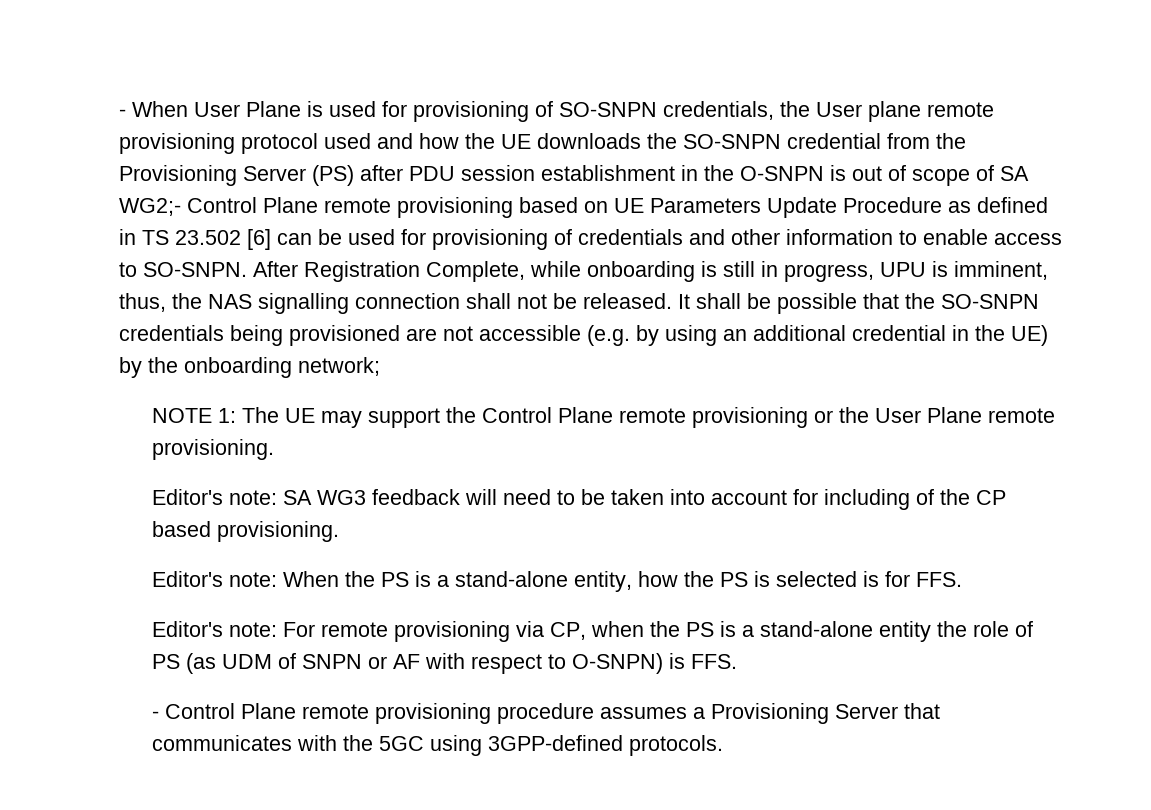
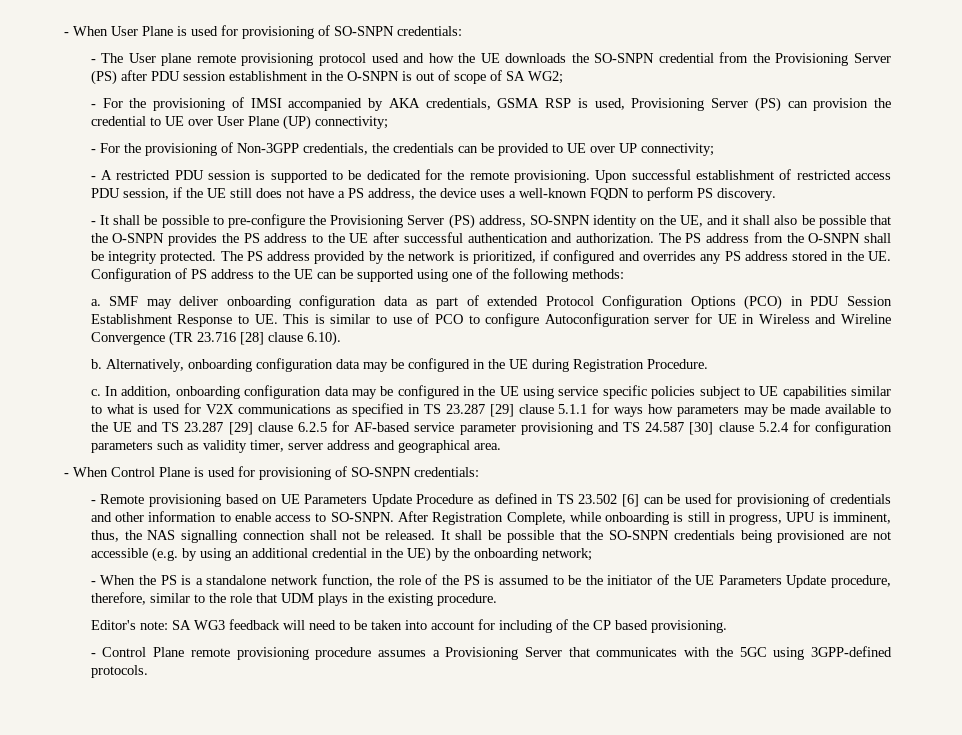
- - When User Plane is used for provisioning of SO-SNPN credentials, the User plane remote provisioning protocol used and how the UE downloads the SO-SNPN credential from the Provisioning Server (PS) after PDU session establishment in the O-SNPN is out of scope of SA WG2;- Control Plane remote provisioning based on UE Parameters Update Procedure as defined in TS 23.502 [6] can be used for provisioning of credentials and other information to enable access to SO-SNPN.
+ - When User Plane is used for provisioning of SO-SNPN credentials:
+ - The User plane remote provisioning protocol used and how the UE downloads the SO-SNPN credential from the Provisioning Server (PS) after PDU session establishment in the O-SNPN is out of scope of SA WG2;
+ - For the provisioning of IMSI accompanied by AKA credentials, GSMA RSP is used, Provisioning Server (PS) can provision the credential to UE over User Plane (UP) connectivity;
+ - For the provisioning of Non-3GPP credentials, the credentials can be provided to UE over UP connectivity;
+ - A restricted PDU session is supported to be dedicated for the remote provisioning. Upon successful establishment of restricted access PDU session, if the UE still does not have a PS address, the device uses a well-known FQDN to perform PS discovery.
+ - It shall be possible to pre-configure the Provisioning Server (PS) address, SO-SNPN identity on the UE, and it shall also be possible that the O-SNPN provides the PS address to the UE after successful authentication and authorization. The PS address from the O-SNPN shall be integrity protected. The PS address provided by the network is prioritized, if configured and overrides any PS address stored in the UE. Configuration of PS address to the UE can be supported using one of the following methods:
+ a. SMF may deliver onboarding configuration data as part of extended Protocol Configuration Options (PCO) in PDU Session Establishment Response to UE. This is similar to use of PCO to configure Autoconfiguration server for UE in Wireless and Wireline Convergence (TR 23.716 [28] clause 6.10).
+ b. Alternatively, onboarding configuration data may be configured in the UE during Registration Procedure.
+ c. In addition, onboarding configuration data may be configured in the UE using service specific policies subject to UE capabilities similar to what is used for V2X communications as specified in TS 23.287 [29] clause 5.1.1 for ways how parameters may be made available to the UE and TS 23.287 [29] clause 6.2.5 for AF-based service parameter provisioning and TS 24.587 [30] clause 5.2.4 for configuration parameters such as validity timer, server address and geographical area.
+ - When Control Plane is used for provisioning of SO-SNPN credentials:
+ - Remote provisioning based on UE Parameters Update Procedure as defined in TS 23.502 [6] can be used for provisioning of credentials and other information to enable access to SO-SNPN.
- NOTE 1: The UE may support the Control Plane remote provisioning or the User Plane remote provisioning.
+ - When the PS is a standalone network function, the role of the PS is assumed to be the initiator of the UE Parameters Update procedure, therefore, similar to the role that UDM plays in the existing procedure.
- Editor's note: When the PS is a stand-alone entity, how the PS is selected is for FFS.
- Editor's note: For remote provisioning via CP, when the PS is a stand-alone entity the role of PS (as UDM of SNPN or AF with respect to O-SNPN) is FFS.

